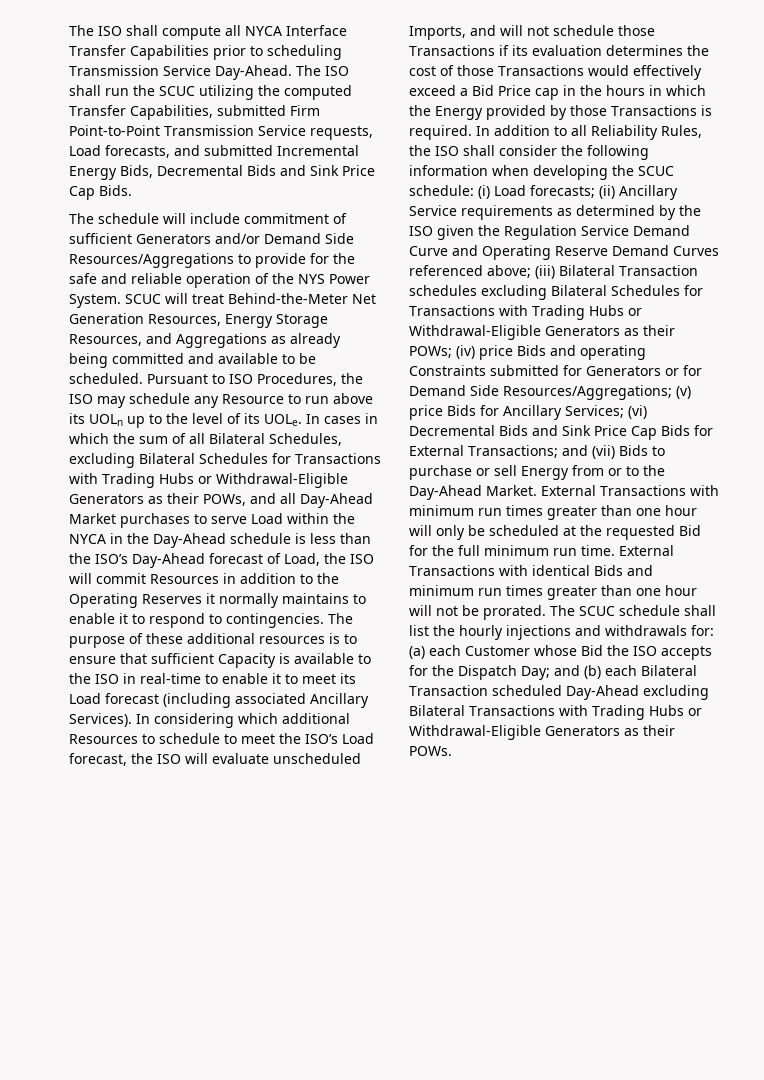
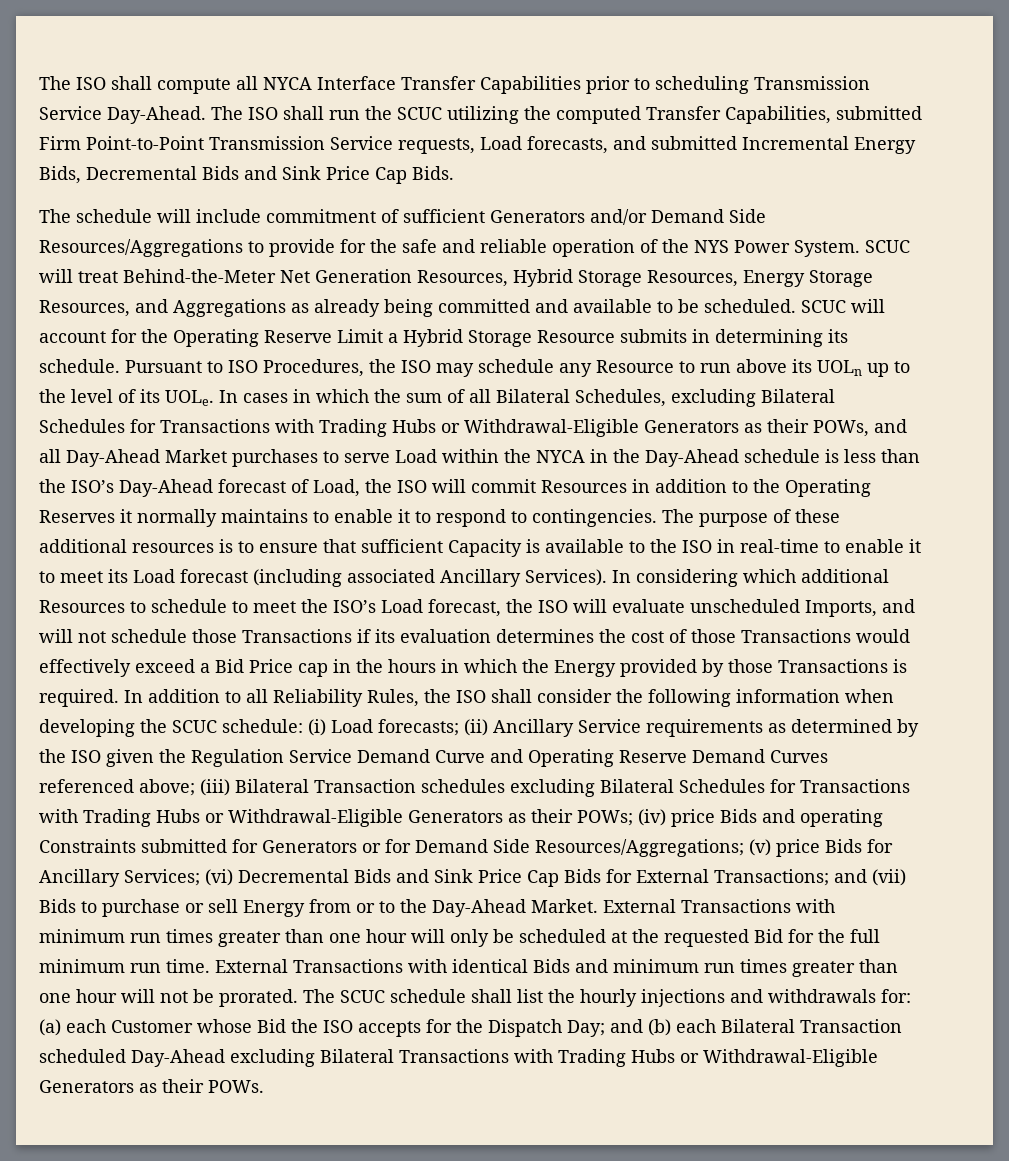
- SCUC will treat Behind-the-Meter Net Generation Resources, Energy Storage Resources, and Aggregations as already being committed and available to be scheduled.
+ SCUC will treat Behind-the-Meter Net Generation Resources, Hybrid Storage Resources, Energy Storage Resources, and Aggregations as already being committed and available to be scheduled.
+ SCUC will account for the Operating Reserve Limit a Hybrid Storage Resource submits in determining its schedule.

